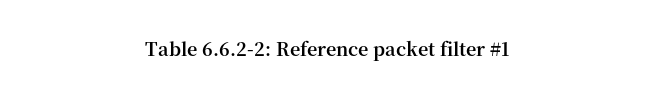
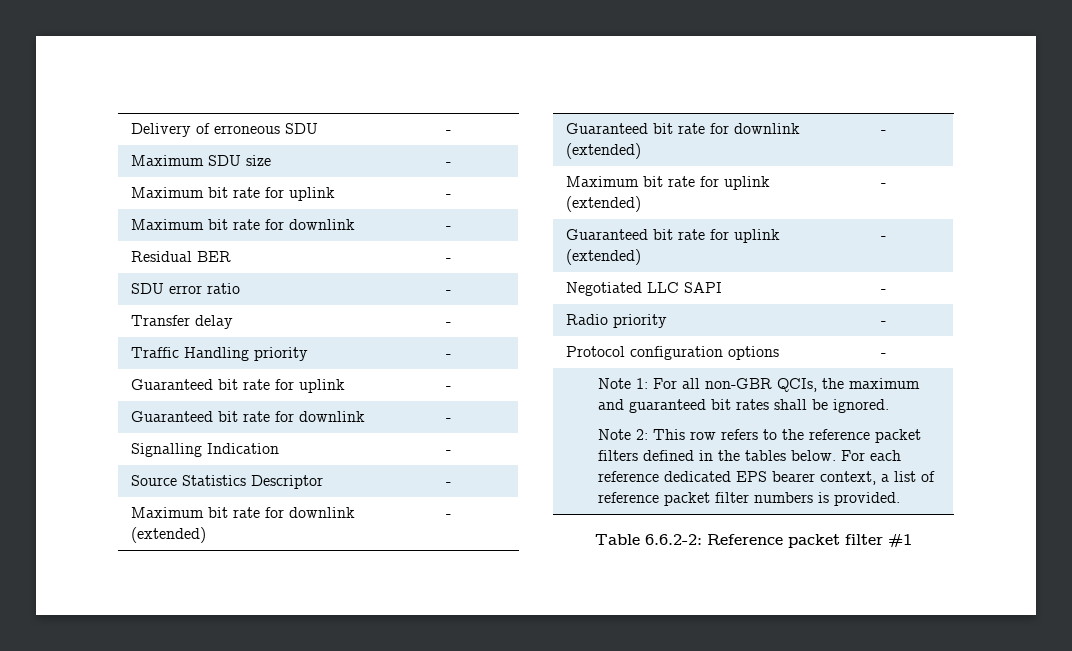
+ Delivery of erroneous SDU | -
+ Maximum SDU size | -
+ Maximum bit rate for uplink | -
+ Maximum bit rate for downlink | -
+ Residual BER | -
+ SDU error ratio | -
+ Transfer delay | -
+ Traffic Handling priority | -
+ Guaranteed bit rate for uplink | -
+ Guaranteed bit rate for downlink | -
+ Signalling Indication | -
+ Source Statistics Descriptor | -
+ Maximum bit rate for downlink (extended) | -
+ Guaranteed bit rate for downlink (extended) | -
+ Maximum bit rate for uplink (extended) | -
+ Guaranteed bit rate for uplink (extended) | -
+ Negotiated LLC SAPI | -
+ Radio priority | -
+ Protocol configuration options | -
+ Note 1: For all non-GBR QCIs, the maximum and guaranteed bit rates shall be ignored.
+ Note 2: This row refers to the reference packet filters defined in the tables below. For each reference dedicated EPS bearer context, a list of reference packet filter numbers is provided.

